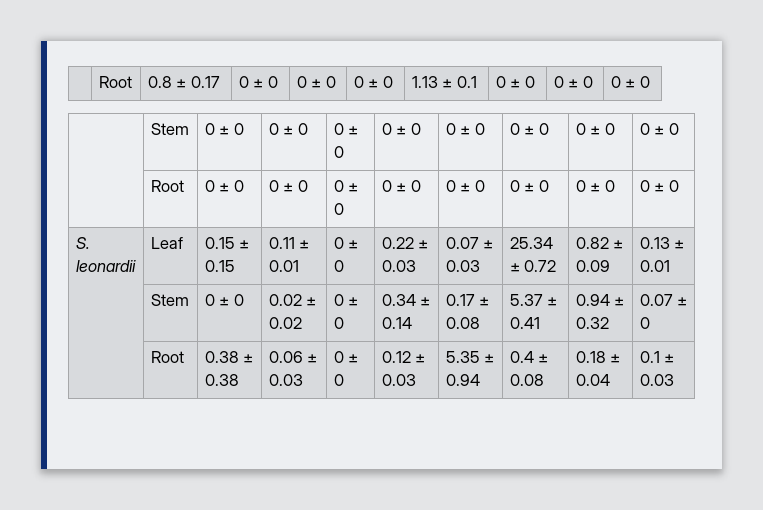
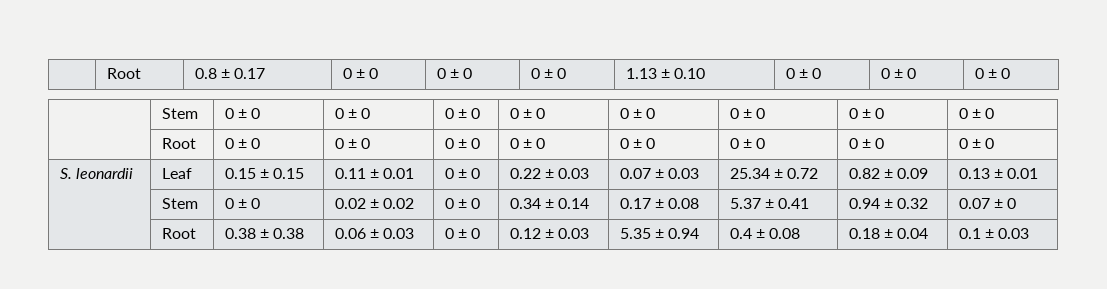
- | Root | 0.8 ± 0.17 | 0 ± 0 | 0 ± 0 | 0 ± 0 | 1.13 ± 0.1 | 0 ± 0 | 0 ± 0 | 0 ± 0
+ | Root | 0.8 ± 0.17 | 0 ± 0 | 0 ± 0 | 0 ± 0 | 1.13 ± 0.10 | 0 ± 0 | 0 ± 0 | 0 ± 0

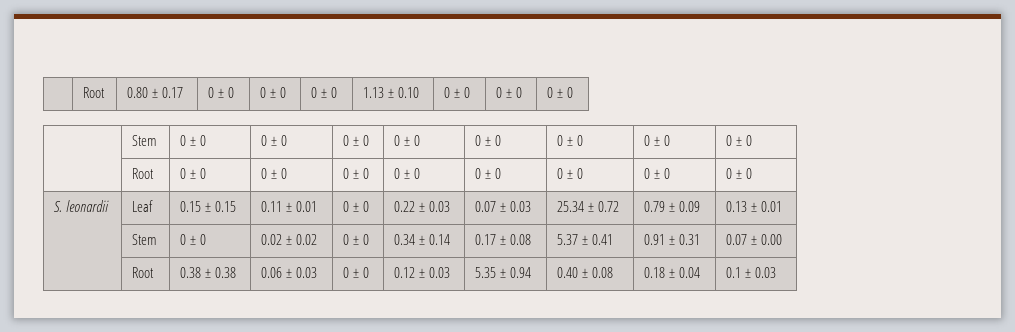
- | Root | 0.8 ± 0.17 | 0 ± 0 | 0 ± 0 | 0 ± 0 | 1.13 ± 0.10 | 0 ± 0 | 0 ± 0 | 0 ± 0
+ | Root | 0.80 ± 0.17 | 0 ± 0 | 0 ± 0 | 0 ± 0 | 1.13 ± 0.10 | 0 ± 0 | 0 ± 0 | 0 ± 0
- S. leonardii | Leaf | 0.15 ± 0.15 | 0.11 ± 0.01 | 0 ± 0 | 0.22 ± 0.03 | 0.07 ± 0.03 | 25.34 ± 0.72 | 0.82 ± 0.09 | 0.13 ± 0.01
+ S. leonardii | Leaf | 0.15 ± 0.15 | 0.11 ± 0.01 | 0 ± 0 | 0.22 ± 0.03 | 0.07 ± 0.03 | 25.34 ± 0.72 | 0.79 ± 0.09 | 0.13 ± 0.01
- | Stem | 0 ± 0 | 0.02 ± 0.02 | 0 ± 0 | 0.34 ± 0.14 | 0.17 ± 0.08 | 5.37 ± 0.41 | 0.94 ± 0.32 | 0.07 ± 0
+ | Stem | 0 ± 0 | 0.02 ± 0.02 | 0 ± 0 | 0.34 ± 0.14 | 0.17 ± 0.08 | 5.37 ± 0.41 | 0.91 ± 0.31 | 0.07 ± 0.00
- | Root | 0.38 ± 0.38 | 0.06 ± 0.03 | 0 ± 0 | 0.12 ± 0.03 | 5.35 ± 0.94 | 0.4 ± 0.08 | 0.18 ± 0.04 | 0.1 ± 0.03
+ | Root | 0.38 ± 0.38 | 0.06 ± 0.03 | 0 ± 0 | 0.12 ± 0.03 | 5.35 ± 0.94 | 0.40 ± 0.08 | 0.18 ± 0.04 | 0.1 ± 0.03

